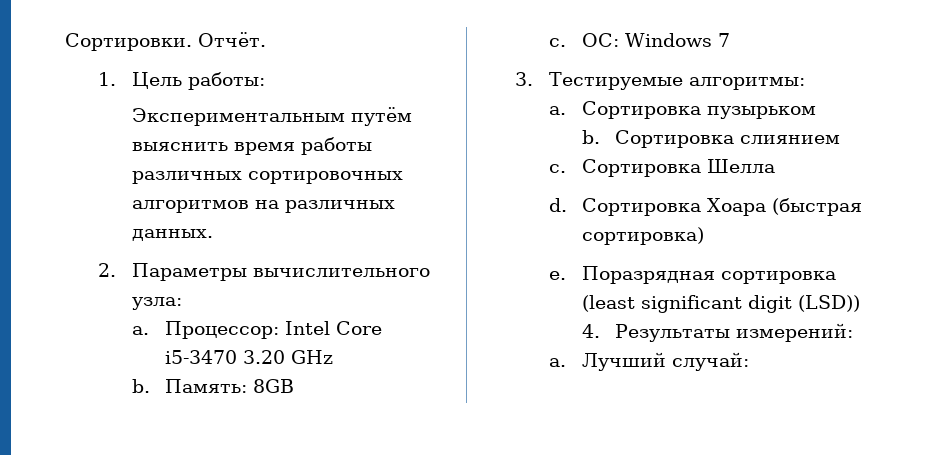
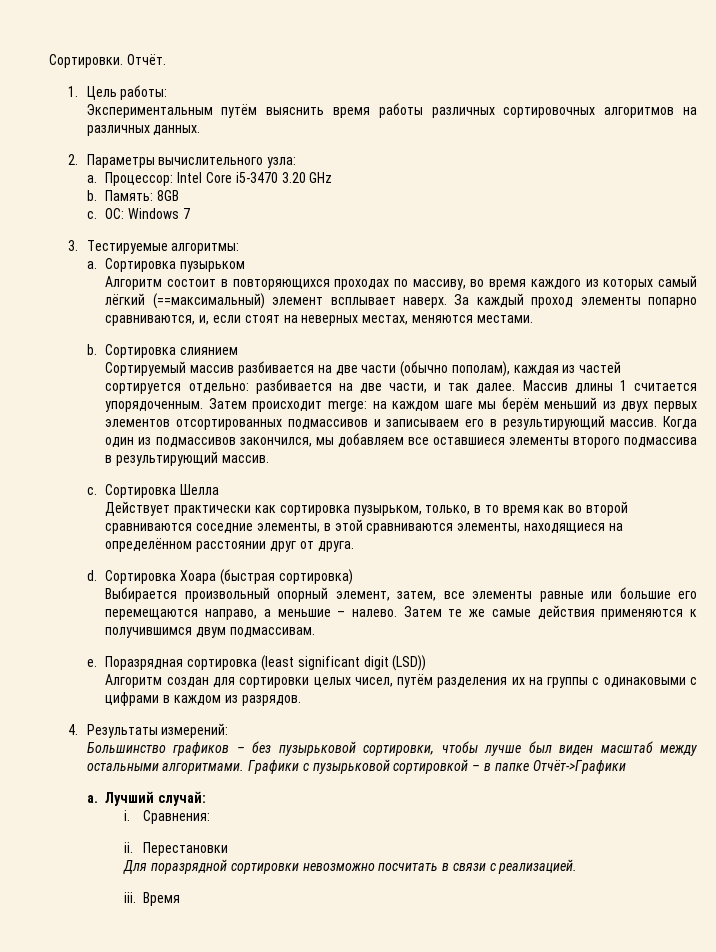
+ Алгоритм состоит в повторяющихся проходах по массиву, во время каждого из которых самый лёгкий (==максимальный) элемент всплывает наверх. За каждый проход элементы попарно сравниваются, и, если стоят на неверных местах, меняются местами.
  b. Сортировка слиянием
+ Сортируемый массив разбивается на две части (обычно пополам), каждая из частей сортируется отдельно: разбивается на две части, и так далее. Массив длины 1 считается упорядоченным. Затем происходит merge: на каждом шаге мы берём меньший из двух первых элементов отсортированных подмассивов и записываем его в результирующий массив. Когда один из подмассивов закончился, мы добавляем все оставшиеся элементы второго подмассива в результирующий массив.
  c. Сортировка Шелла
+ Действует практически как сортировка пузырьком, только, в то время как во второй сравниваются соседние элементы, в этой сравниваются элементы, находящиеся на определённом расстоянии друг от друга.
+ Выбирается произвольный опорный элемент, затем, все элементы равные или большие его перемещаются направо, а меньшие – налево. Затем те же самые действия применяются к получившимся двум подмассивам.
+ Алгоритм создан для сортировки целых чисел, путём разделения их на группы с одинаковыми с цифрами в каждом из разрядов.
  4. Результаты измерений:
+ Большинство графиков – без пузырьковой сортировки, чтобы лучше был виден масштаб между остальными алгоритмами. Графики с пузырьковой сортировкой – в папке Отчёт->Графики
  a. Лучший случай:
+ i. Сравнения:
+ ii. Перестановки
+ Для поразрядной сортировки невозможно посчитать в связи с реализацией.
+ iii. Время

